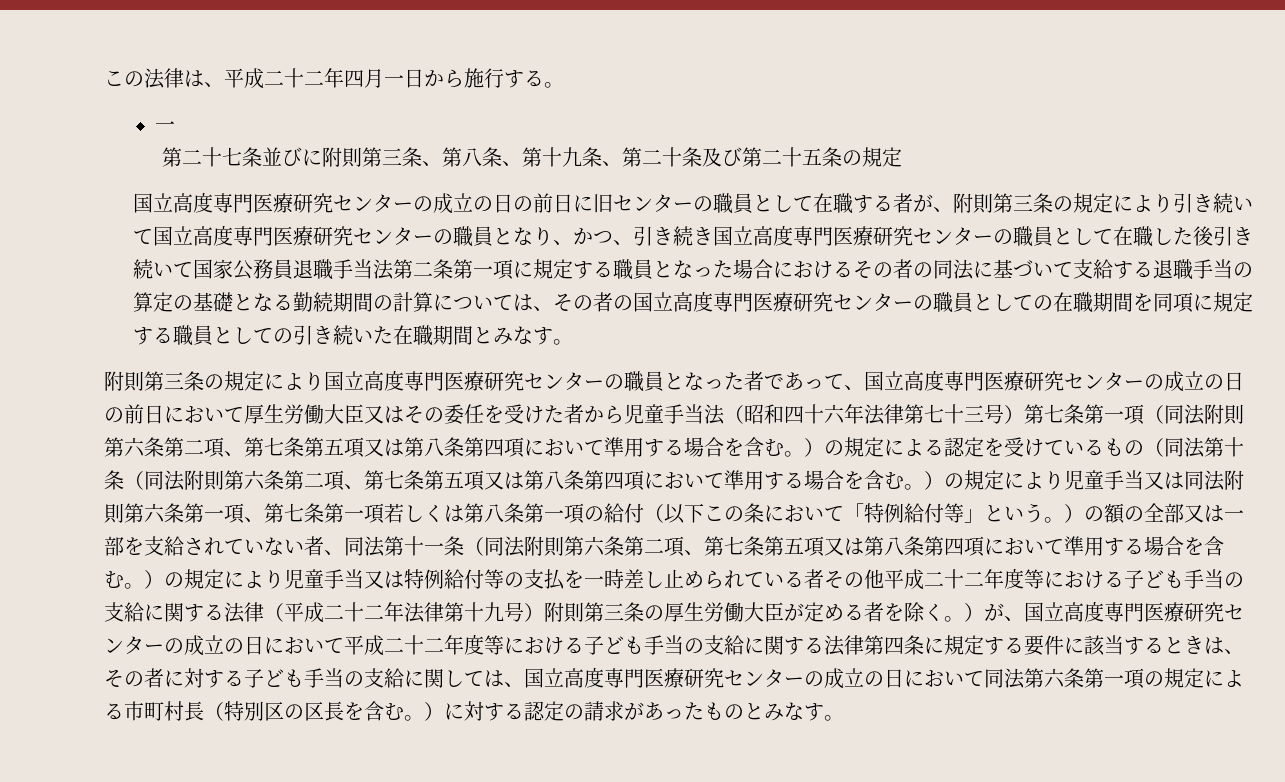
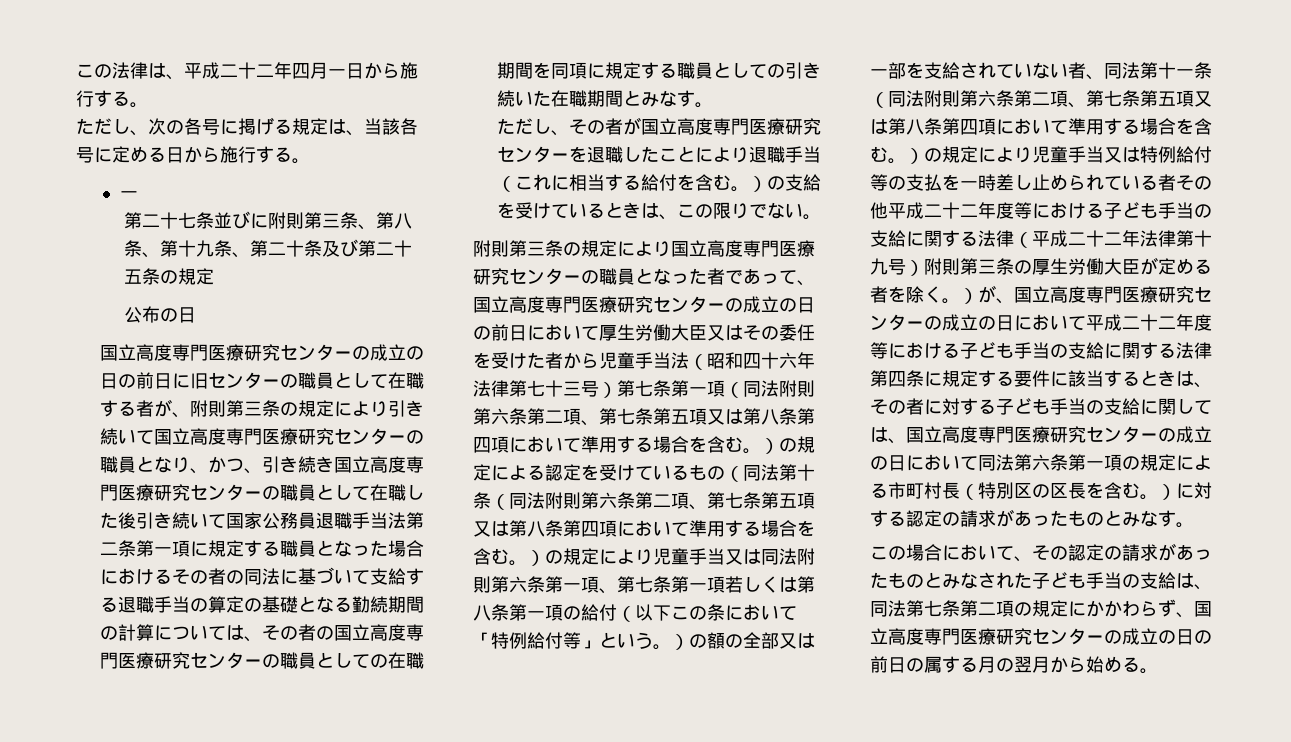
+ ただし、次の各号に掲げる規定は、当該各号に定める日から施行する。
+ 公布の日
+ ただし、その者が国立高度専門医療研究センターを退職したことにより退職手当（これに相当する給付を含む。）の支給を受けているときは、この限りでない。
+ この場合において、その認定の請求があったものとみなされた子ども手当の支給は、同法第七条第二項の規定にかかわらず、国立高度専門医療研究センターの成立の日の前日の属する月の翌月から始める。

